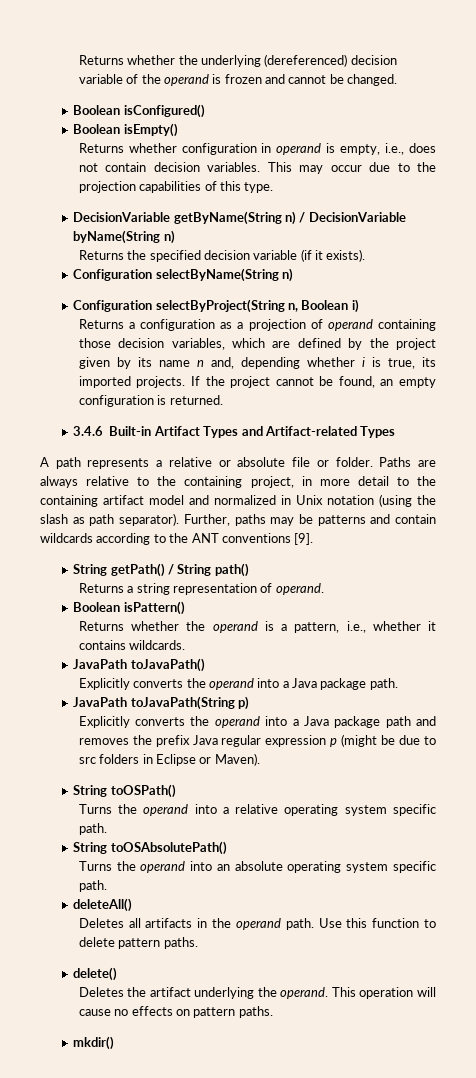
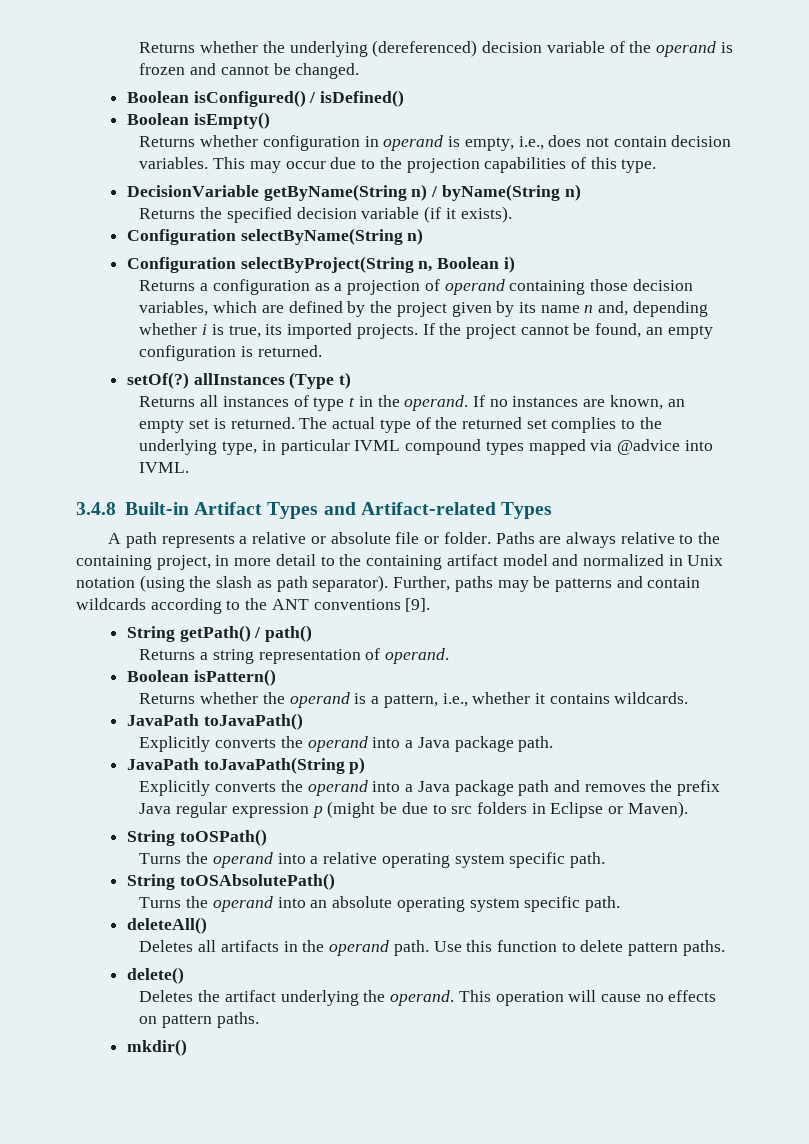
- Boolean isConfigured()
+ Boolean isConfigured() / isDefined()
- DecisionVariable getByName(String n) / DecisionVariable byName(String n)
+ DecisionVariable getByName(String n) / byName(String n)
- 3.4.6 Built-in Artifact Types and Artifact-related Types
+ setOf(?) allInstances (Type t)
+ Returns all instances of type t in the operand. If no instances are known, an empty set is returned. The actual type of the returned set complies to the underlying type, in particular IVML compound types mapped via @advice into IVML.
+ 3.4.8 Built-in Artifact Types and Artifact-related Types
- String getPath() / String path()
+ String getPath() / path()

